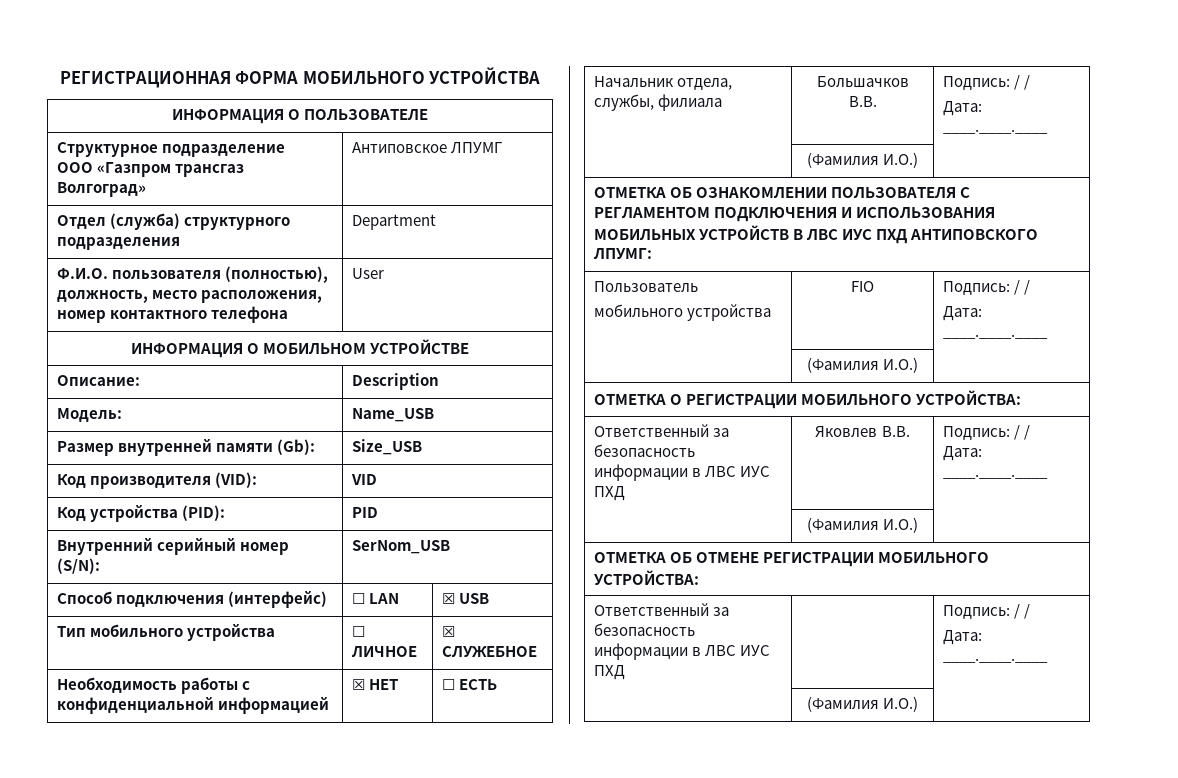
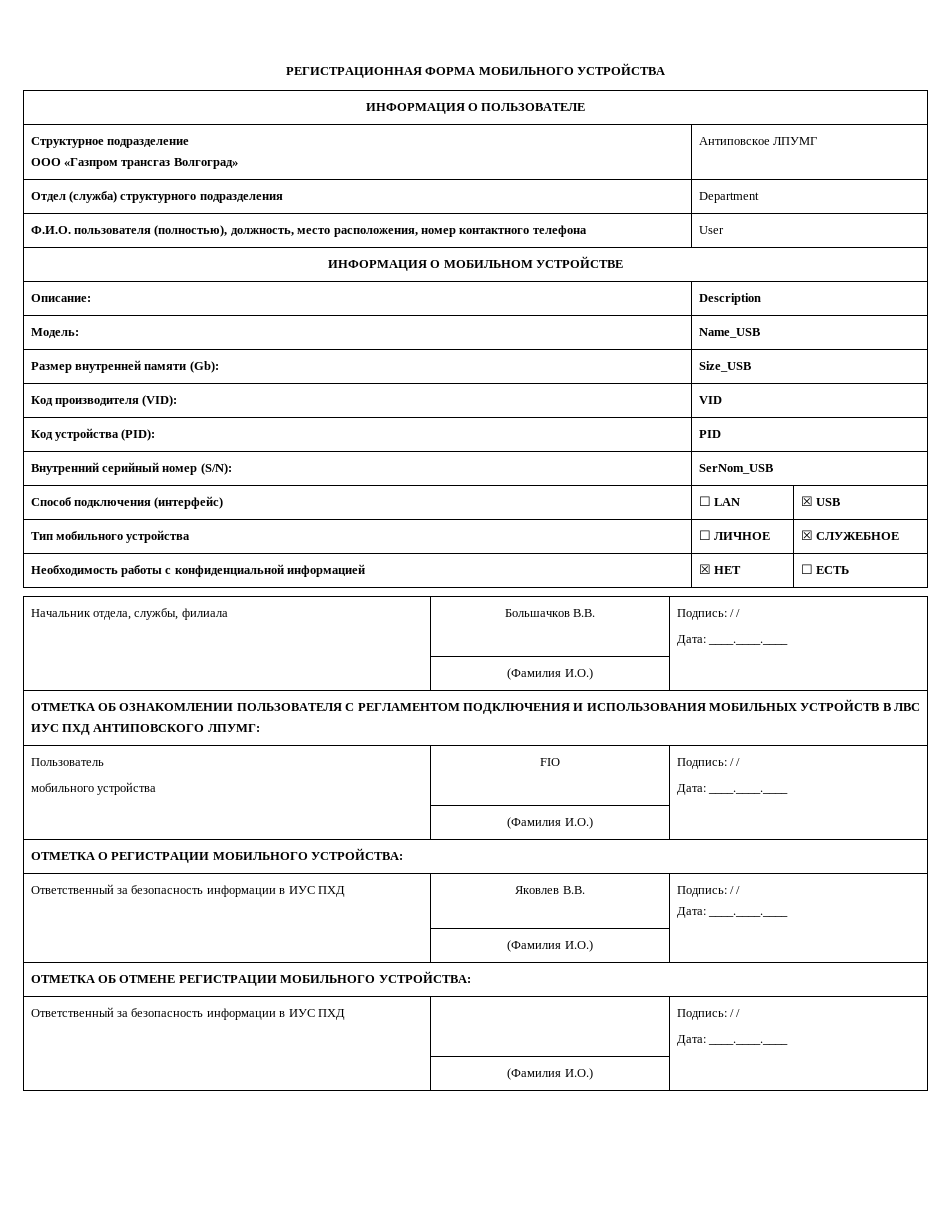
- Ответственный за безопасность информации в ЛВС ИУС ПХД | Яковлев В.В. | Подпись: / /
+ Ответственный за безопасность информации в ИУС ПХД | Яковлев В.В. | Подпись: / /
- Ответственный за безопасность информации в ЛВС ИУС ПХД | | Подпись: / /
+ Ответственный за безопасность информации в ИУС ПХД | | Подпись: / /

